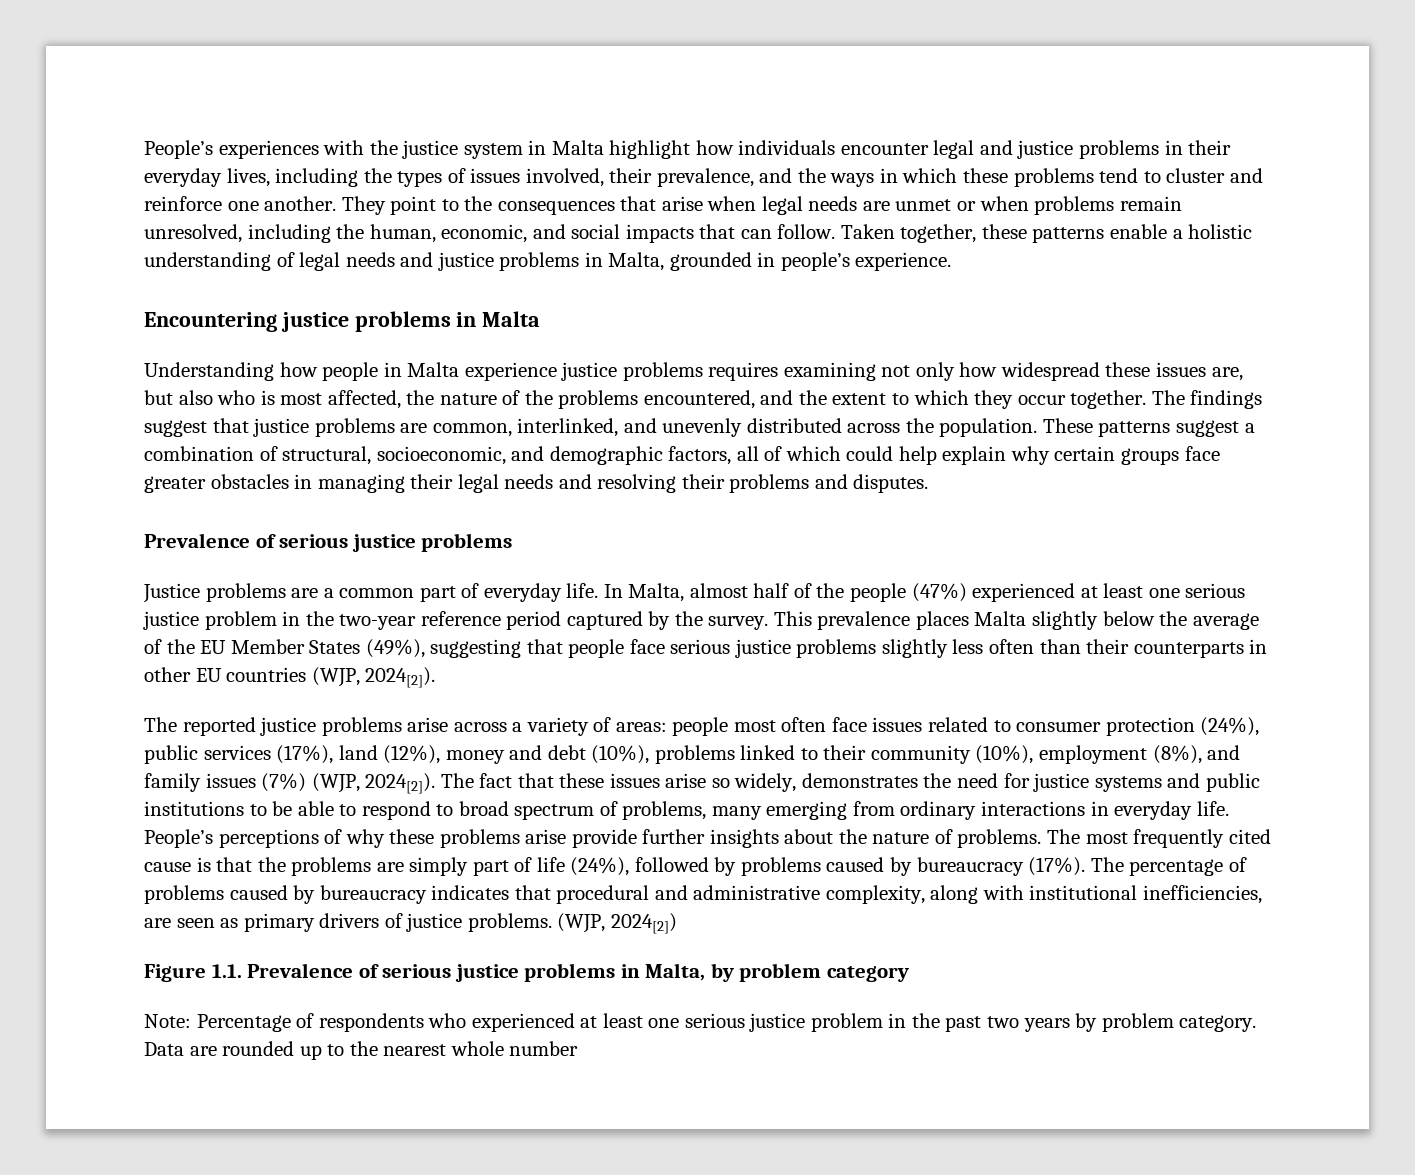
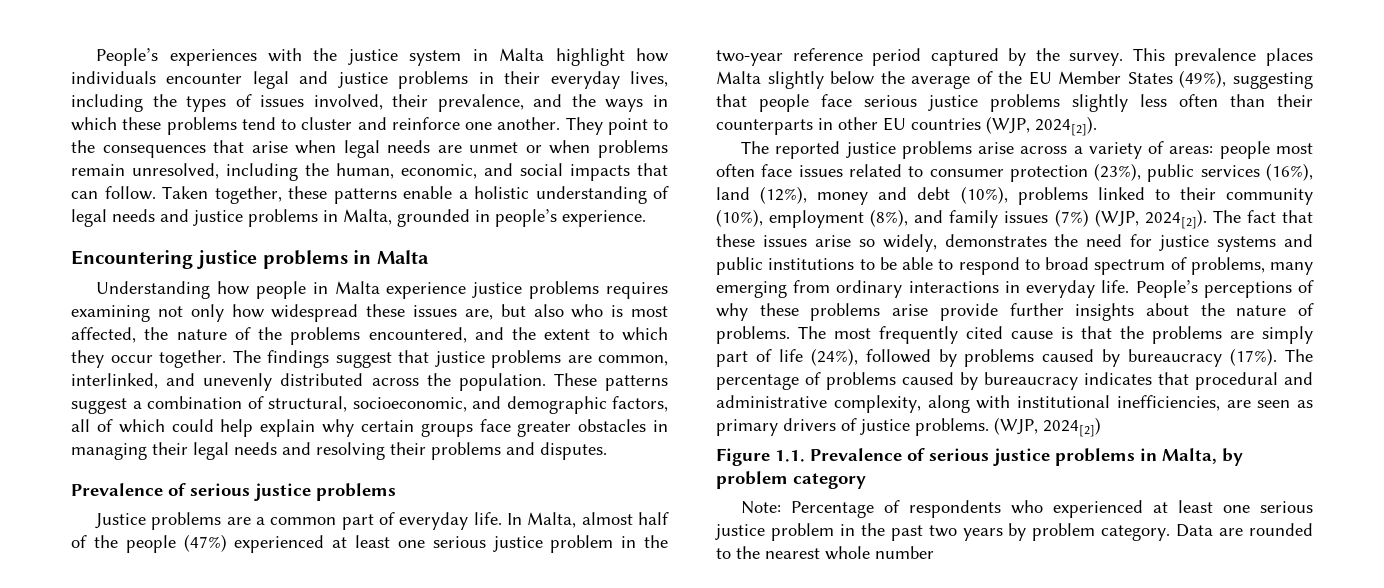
- The reported justice problems arise across a variety of areas: people most often face issues related to consumer protection (24%), public services (17%), land (12%), money and debt (10%), problems linked to their community (10%), employment (8%), and family issues (7%) (WJP, 2024[2]).
+ The reported justice problems arise across a variety of areas: people most often face issues related to consumer protection (23%), public services (16%), land (12%), money and debt (10%), problems linked to their community (10%), employment (8%), and family issues (7%) (WJP, 2024[2]).
- Data are rounded up to the nearest whole number
+ Data are rounded to the nearest whole number

